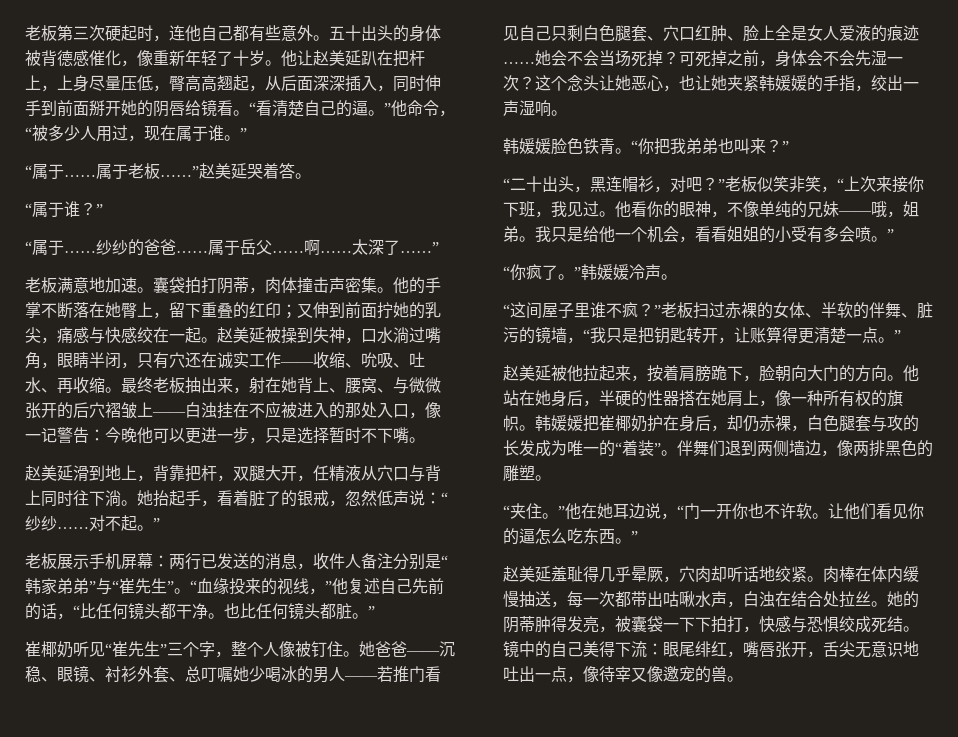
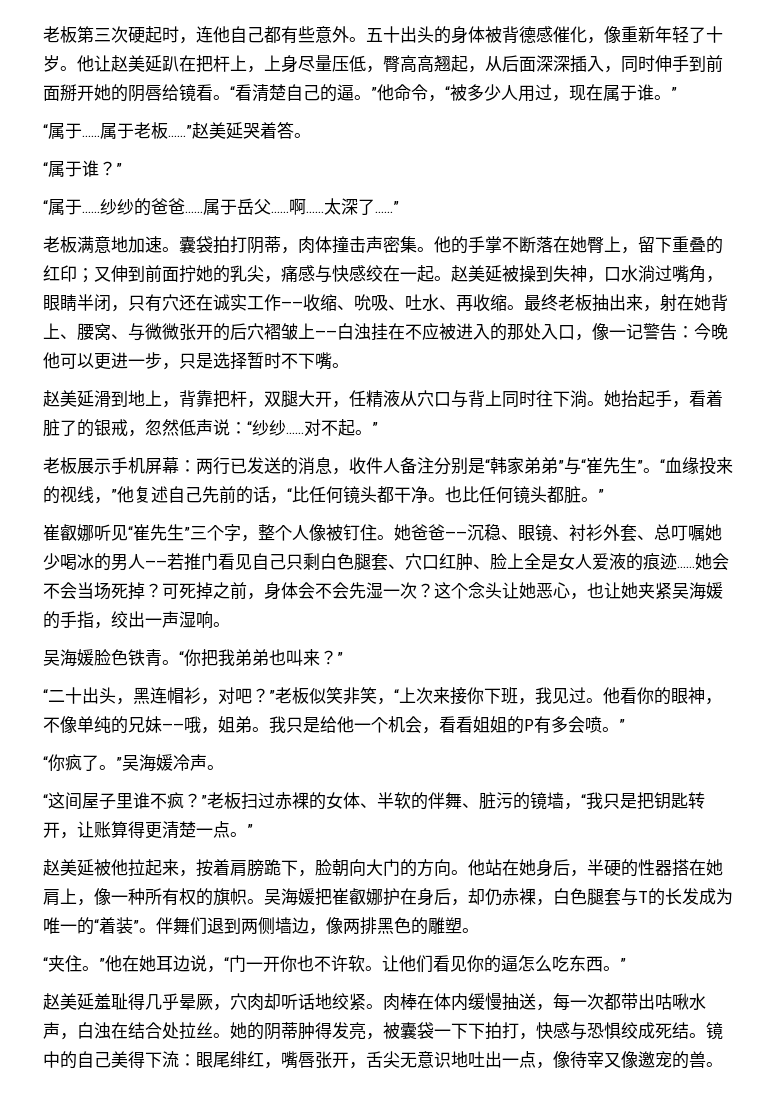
- 崔椰奶听见“崔先生”三个字，整个人像被钉住。
+ 崔叡娜听见“崔先生”三个字，整个人像被钉住。
- 这个念头让她恶心，也让她夹紧韩媛媛的手指，绞出一声湿响。
+ 这个念头让她恶心，也让她夹紧吴海媛的手指，绞出一声湿响。
- 韩媛媛脸色铁青。
+ 吴海媛脸色铁青。
- 我只是给他一个机会，看看姐姐的小受有多会喷。”
+ 我只是给他一个机会，看看姐姐的P有多会喷。”
- “你疯了。”韩媛媛冷声。
+ “你疯了。”吴海媛冷声。
- 韩媛媛把崔椰奶护在身后，却仍赤裸，白色腿套与攻的长发成为唯一的“着装”。
+ 吴海媛把崔叡娜护在身后，却仍赤裸，白色腿套与T的长发成为唯一的“着装”。

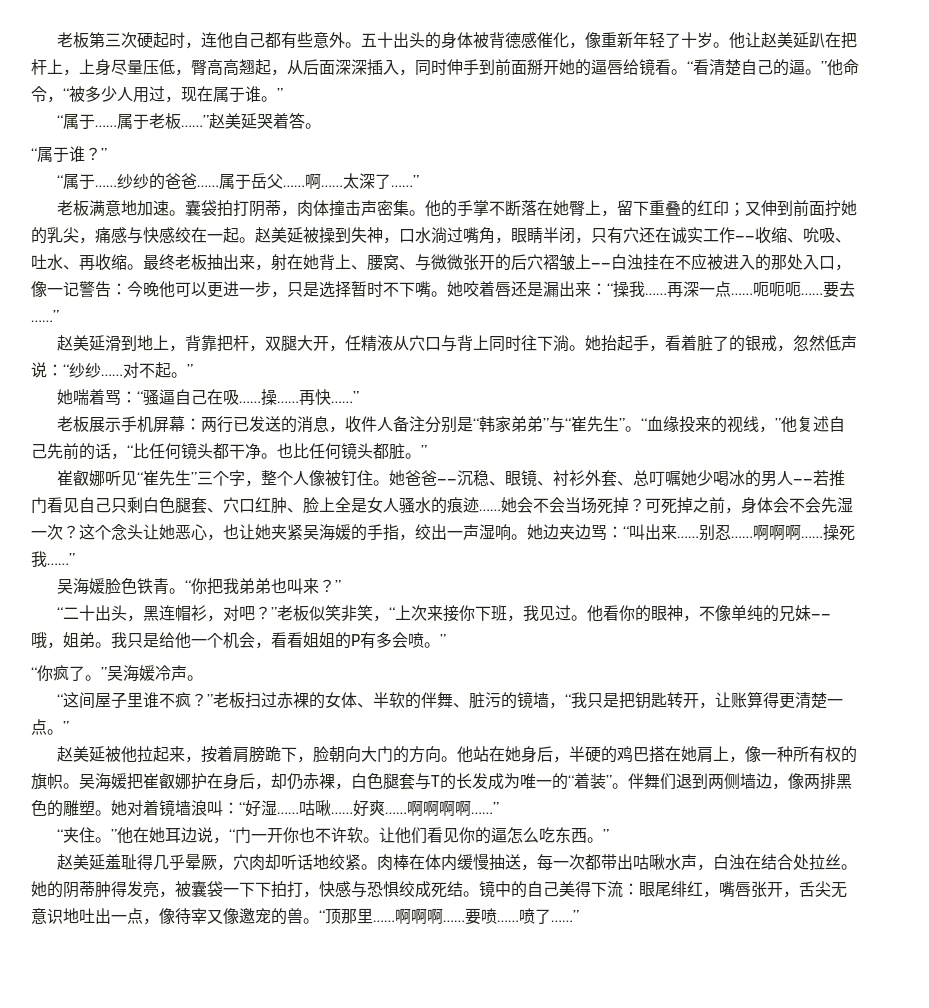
- 他让赵美延趴在把杆上，上身尽量压低，臀高高翘起，从后面深深插入，同时伸手到前面掰开她的阴唇给镜看。
+ 他让赵美延趴在把杆上，上身尽量压低，臀高高翘起，从后面深深插入，同时伸手到前面掰开她的逼唇给镜看。
+ 她咬着唇还是漏出来：“操我……再深一点……呃呃呃……要去……”
+ 她喘着骂：“骚逼自己在吸……操……再快……”
- 她爸爸——沉稳、眼镜、衬衫外套、总叮嘱她少喝冰的男人——若推门看见自己只剩白色腿套、穴口红肿、脸上全是女人爱液的痕迹……
+ 她爸爸——沉稳、眼镜、衬衫外套、总叮嘱她少喝冰的男人——若推门看见自己只剩白色腿套、穴口红肿、脸上全是女人骚水的痕迹……
+ 她边夹边骂：“叫出来……别忍……啊啊啊……操死我……”
- 他站在她身后，半硬的性器搭在她肩上，像一种所有权的旗帜。
+ 他站在她身后，半硬的鸡巴搭在她肩上，像一种所有权的旗帜。
+ 她对着镜墙浪叫：“好湿……咕啾……好爽……啊啊啊啊……”
+ “顶那里……啊啊啊……要喷……喷了……”

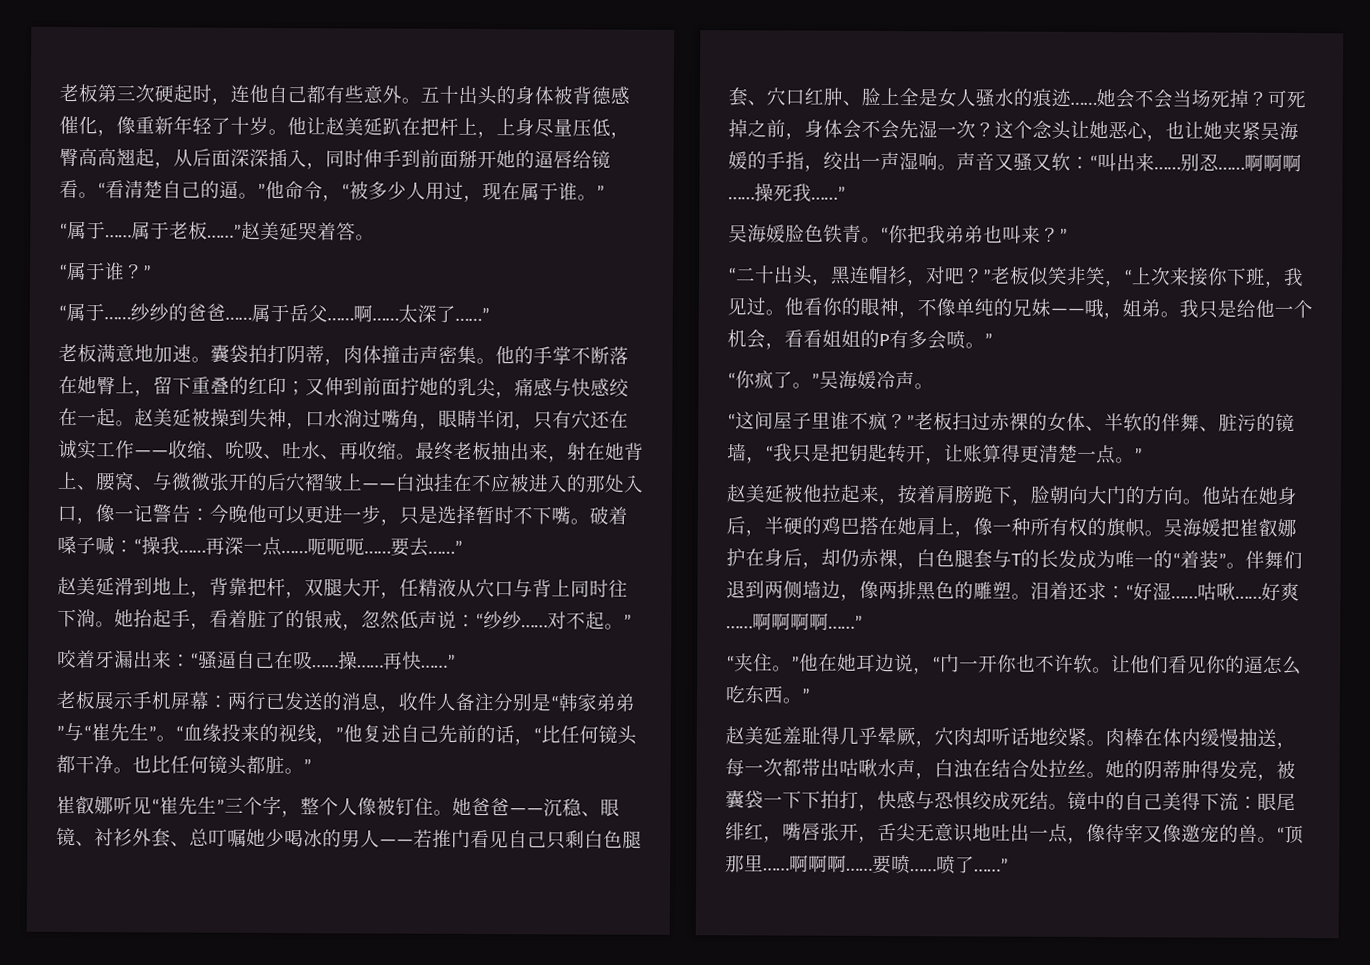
- 她咬着唇还是漏出来：“操我……
+ 破着嗓子喊：“操我……
- 她喘着骂：“骚逼自己在吸……
+ 咬着牙漏出来：“骚逼自己在吸……
- 她边夹边骂：“叫出来……
+ 声音又骚又软：“叫出来……
- 她对着镜墙浪叫：“好湿……
+ 泪着还求：“好湿……

